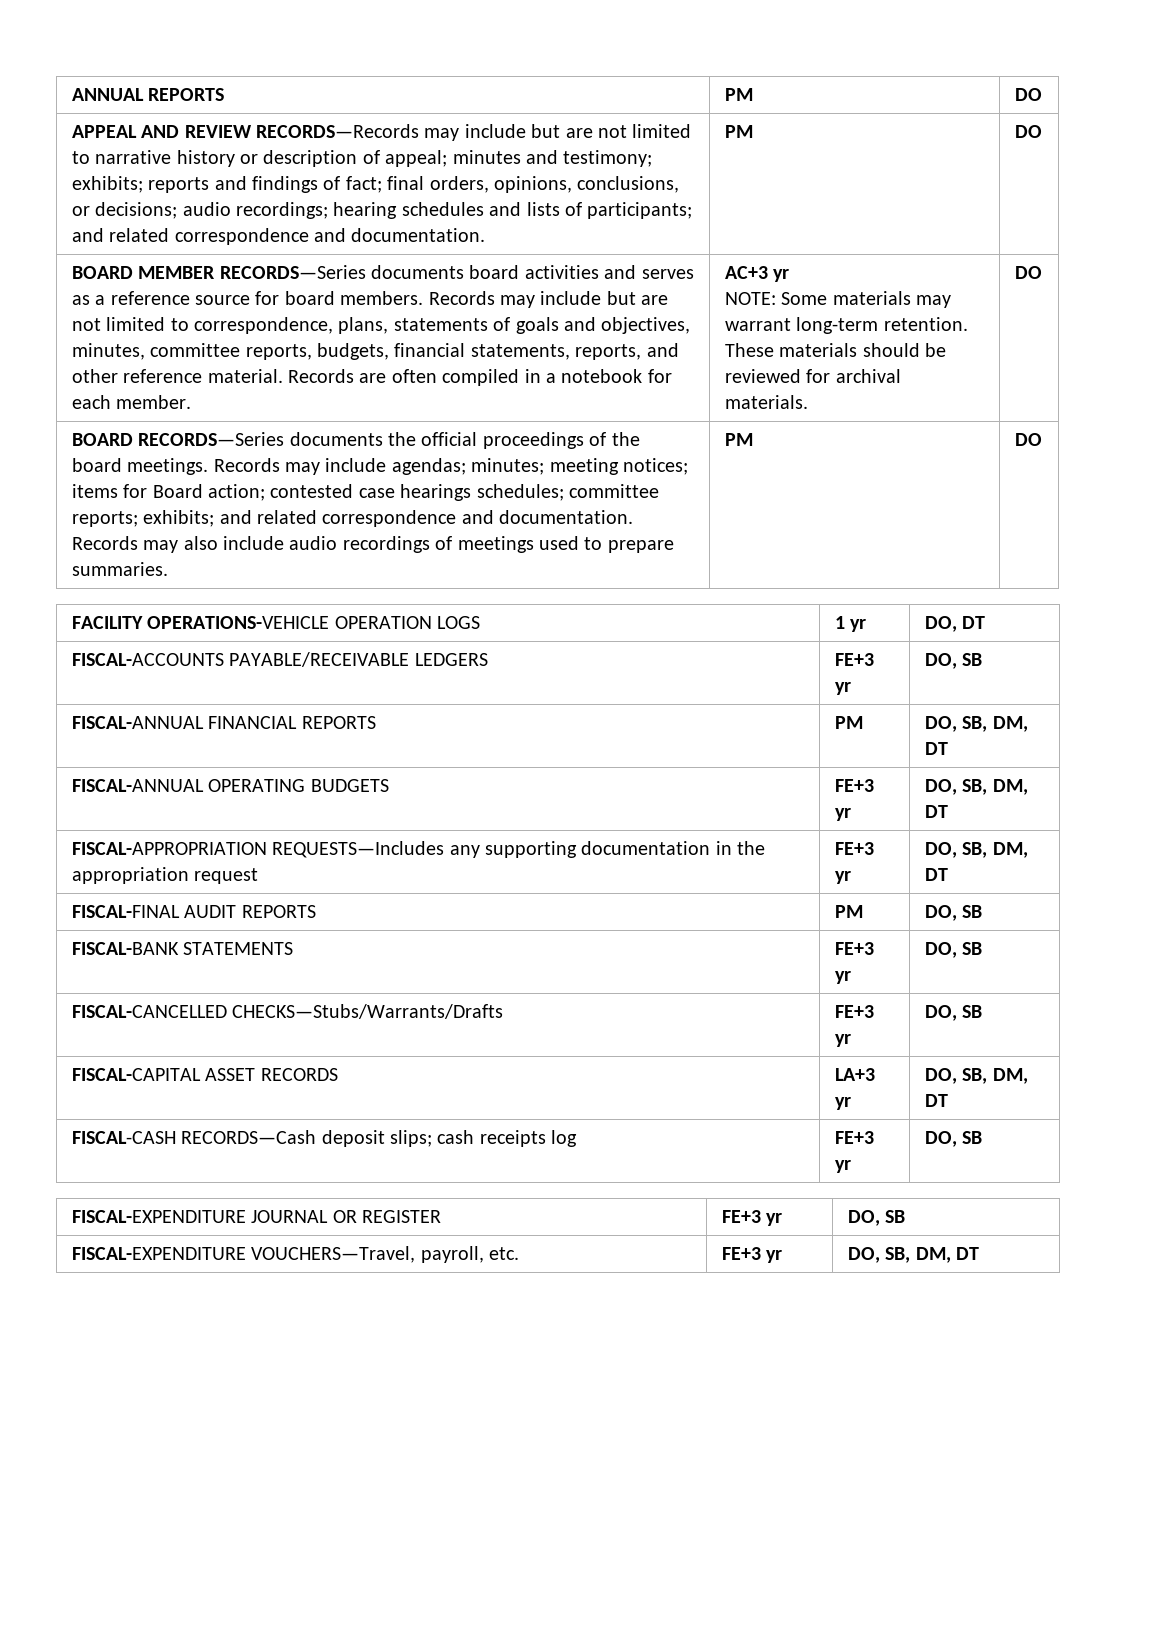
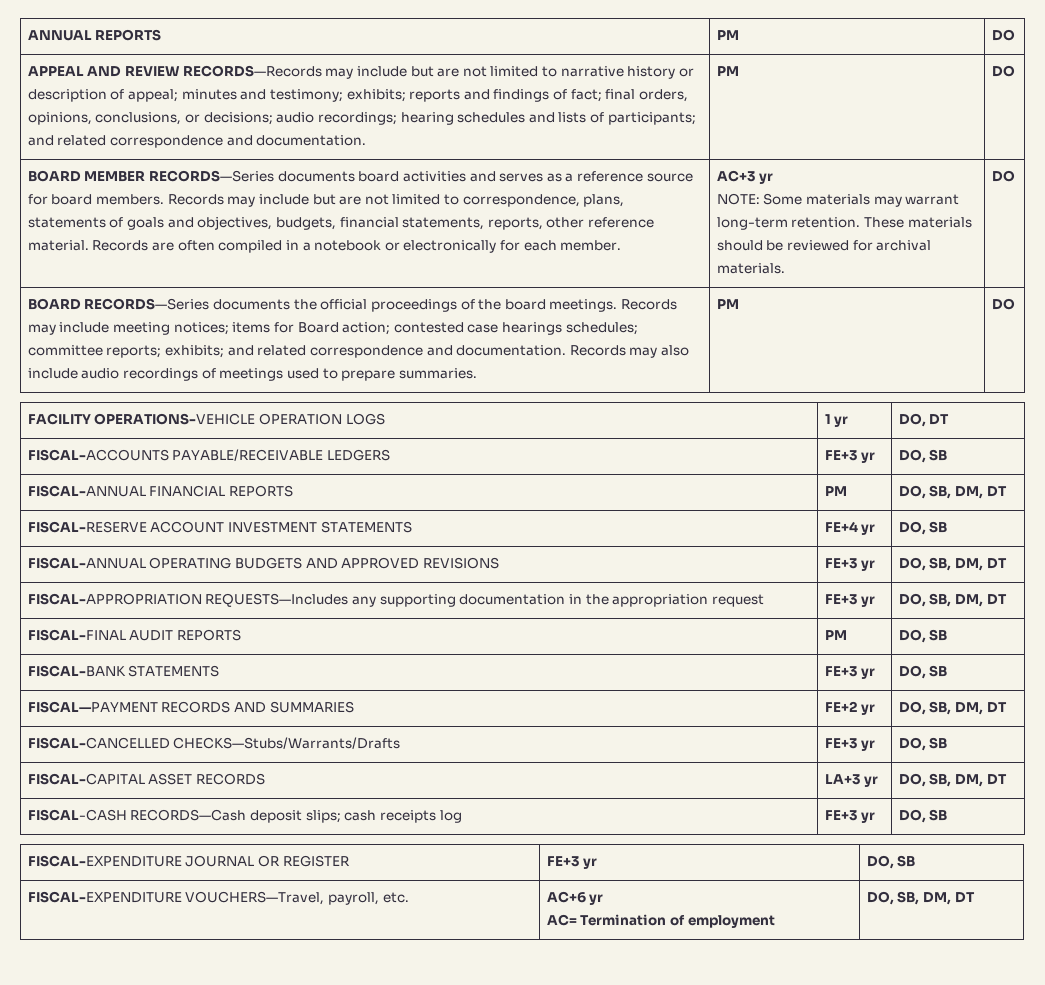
- Records may include but are not limited to correspondence, plans, statements of goals and objectives, minutes, committee reports, budgets, financial statements, reports, and other reference material.
+ Records may include but are not limited to correspondence, plans, statements of goals and objectives, budgets, financial statements, reports, other reference material.
- Records are often compiled in a notebook for each member.
+ Records are often compiled in a notebook or electronically for each member.
- Records may include agendas; minutes; meeting notices; items for Board action; contested case hearings schedules; committee reports; exhibits; and related correspondence and documentation.
+ Records may include meeting notices; items for Board action; contested case hearings schedules; committee reports; exhibits; and related correspondence and documentation.
+ FISCAL-RESERVE ACCOUNT INVESTMENT STATEMENTS | FE+4 yr | DO, SB
- FISCAL-ANNUAL OPERATING BUDGETS | FE+3 yr | DO, SB, DM, DT
+ FISCAL-ANNUAL OPERATING BUDGETS AND APPROVED REVISIONS | FE+3 yr | DO, SB, DM, DT
+ FISCAL—PAYMENT RECORDS AND SUMMARIES | FE+2 yr | DO, SB, DM, DT
- FISCAL-EXPENDITURE VOUCHERS—Travel, payroll, etc. | FE+3 yr | DO, SB, DM, DT
+ FISCAL-EXPENDITURE VOUCHERS—Travel, payroll, etc. | AC+6 yr
+ AC= Termination of employment | DO, SB, DM, DT

